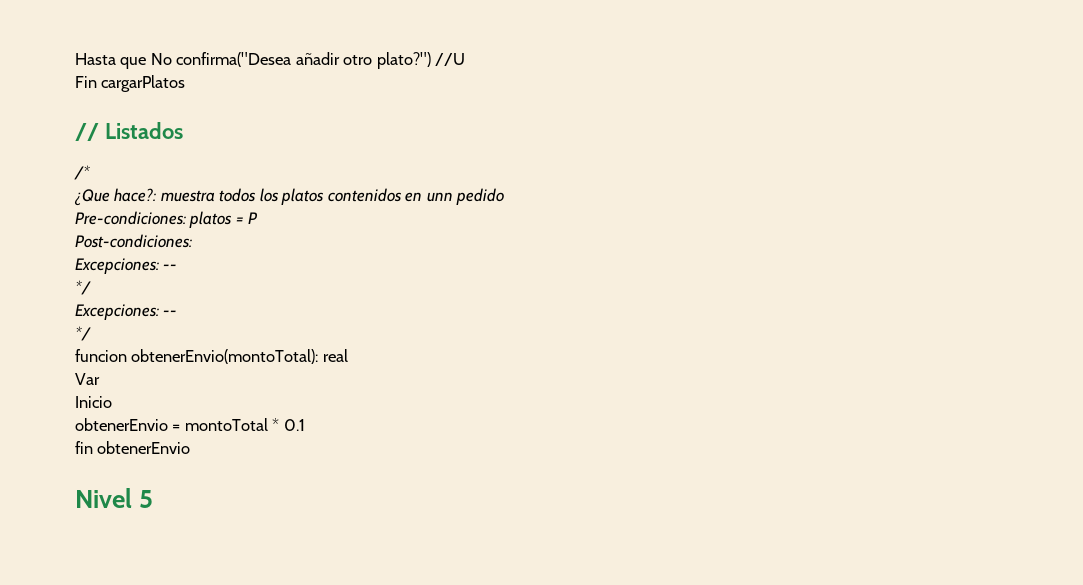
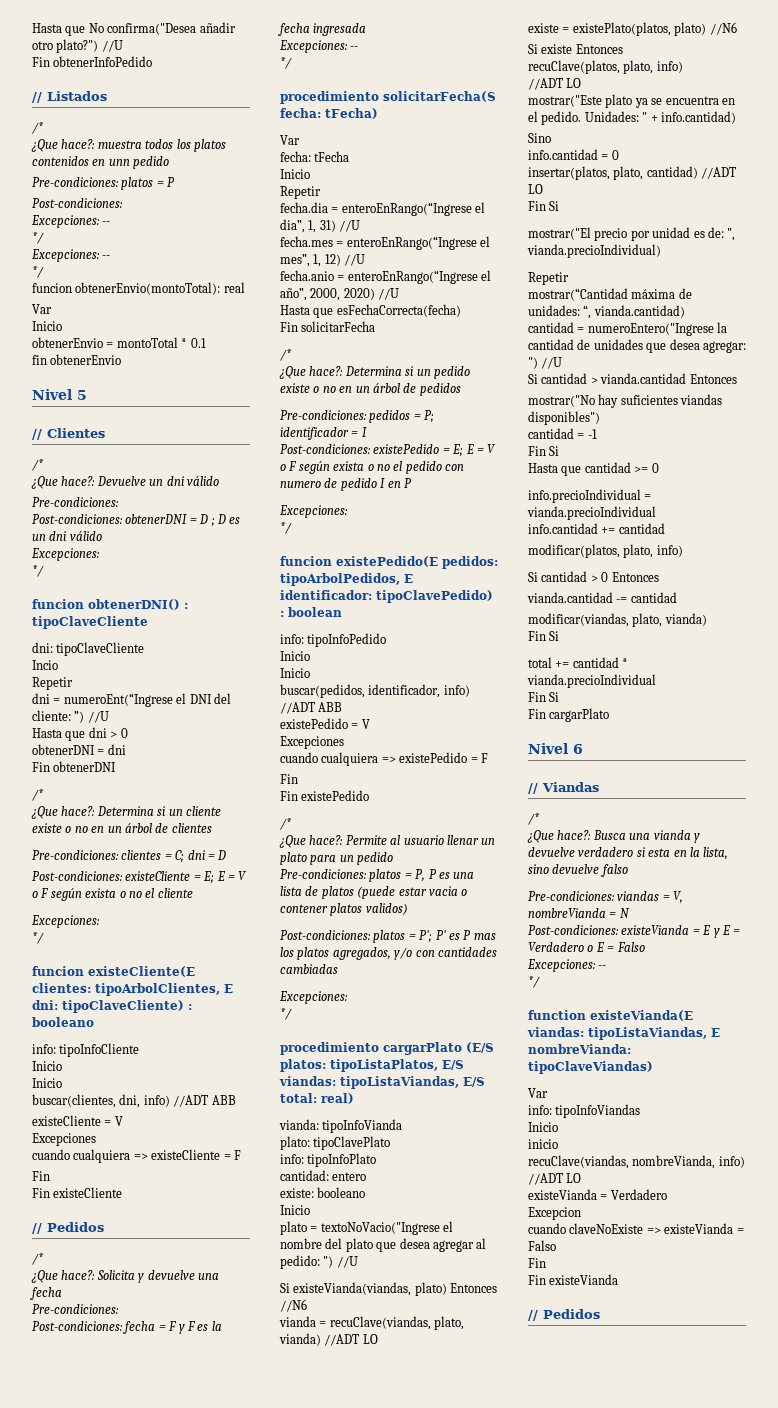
- Fin cargarPlatos
+ Fin obtenerInfoPedido
+ // Clientes
+ /*
+ ¿Que hace?: Devuelve un dni válido
+ Pre-condiciones:
+ Post-condiciones: obtenerDNI = D ; D es un dni válido
+ Excepciones:
+ */
+ funcion obtenerDNI() : tipoClaveCliente
+ dni: tipoClaveCliente
+ Incio
+ Repetir
+ dni = numeroEnt(“Ingrese el DNI del cliente: ”) //U
+ Hasta que dni > 0
+ obtenerDNI = dni
+ Fin obtenerDNI
+ /*
+ ¿Que hace?: Determina si un cliente existe o no en un árbol de clientes
+ Pre-condiciones: clientes = C; dni = D
+ Post-condiciones: existeCliente = E; E = V o F según exista o no el cliente
+ Excepciones:
+ */
+ funcion existeCliente(E clientes: tipoArbolClientes, E dni: tipoClaveCliente) : booleano
+ info: tipoInfoCliente
+ Inicio
+ Inicio
+ buscar(clientes, dni, info) //ADT ABB
+ existeCliente = V
+ Excepciones
+ cuando cualquiera => existeCliente = F
+ Fin
+ Fin existeCliente
+ // Pedidos
+ /*
+ ¿Que hace?: Solicita y devuelve una fecha
+ Pre-condiciones:
+ Post-condiciones: fecha = F y F es la fecha ingresada
+ Excepciones: --
+ */
+ procedimiento solicitarFecha(S fecha: tFecha)
+ Var
+ fecha: tFecha
+ Inicio
+ Repetir
+ fecha.dia = enteroEnRango(“Ingrese el dia”, 1, 31) //U
+ fecha.mes = enteroEnRango(“Ingrese el mes”, 1, 12) //U
+ fecha.anio = enteroEnRango(“Ingrese el año”, 2000, 2020) //U
+ Hasta que esFechaCorrecta(fecha)
+ Fin solicitarFecha
+ /*
+ ¿Que hace?: Determina si un pedido existe o no en un árbol de pedidos
+ Pre-condiciones: pedidos = P; identificador = I
+ Post-condiciones: existePedido = E; E = V o F según exista o no el pedido con numero de pedido I en P
+ Excepciones:
+ */
+ funcion existePedido(E pedidos: tipoArbolPedidos, E identificador: tipoClavePedido) : boolean
+ info: tipoInfoPedido
+ Inicio
+ Inicio
+ buscar(pedidos, identificador, info) //ADT ABB
+ existePedido = V
+ Excepciones
+ cuando cualquiera => existePedido = F
+ Fin
+ Fin existePedido
+ /*
+ ¿Que hace?: Permite al usuario llenar un plato para un pedido
+ Pre-condiciones: platos = P, P es una lista de platos (puede estar vacia o contener platos validos)
+ Post-condiciones: platos = P'; P' es P mas los platos agregados, y/o con cantidades cambiadas
+ Excepciones:
+ */
+ procedimiento cargarPlato (E/S platos: tipoListaPlatos, E/S viandas: tipoListaViandas, E/S total: real)
+ vianda: tipoInfoVianda
+ plato: tipoClavePlato
+ info: tipoInfoPlato
+ cantidad: entero
+ existe: booleano
+ Inicio
+ plato = textoNoVacio("Ingrese el nombre del plato que desea agregar al pedido: ") //U
+ Si existeVianda(viandas, plato) Entonces //N6
+ vianda = recuClave(viandas, plato, vianda) //ADT LO
+ existe = existePlato(platos, plato) //N6
+ Si existe Entonces
+ recuClave(platos, plato, info)
+ //ADT LO
+ mostrar("Este plato ya se encuentra en el pedido. Unidades: " + info.cantidad)
+ Sino
+ info.cantidad = 0
+ insertar(platos, plato, cantidad) //ADT LO
+ Fin Si
+ mostrar("El precio por unidad es de: ", vianda.precioIndividual)
+ Repetir
+ mostrar(“Cantidad máxima de unidades: “, vianda.cantidad)
+ cantidad = numeroEntero("Ingrese la cantidad de unidades que desea agregar: ") //U
+ Si cantidad > vianda.cantidad Entonces
+ mostrar("No hay suficientes viandas disponibles")
+ cantidad = -1
+ Fin Si
+ Hasta que cantidad >= 0
+ info.precioIndividual = vianda.precioIndividual
+ info.cantidad += cantidad
+ modificar(platos, plato, info)
+ Si cantidad > 0 Entonces
+ vianda.cantidad -= cantidad
+ modificar(viandas, plato, vianda)
+ Fin Si
+ total += cantidad * vianda.precioIndividual
+ Fin Si
+ Fin cargarPlato
+ Nivel 6
+ // Viandas
+ /*
+ ¿Que hace?: Busca una vianda y devuelve verdadero si esta en la lista, sino devuelve falso
+ Pre-condiciones: viandas = V, nombreVianda = N
+ Post-condiciones: existeVianda = E y E = Verdadero o E = Falso
+ Excepciones: --
+ */
+ function existeVianda(E viandas: tipoListaViandas, E nombreVianda: tipoClaveViandas)
+ Var
+ info: tipoInfoViandas
+ Inicio
+ inicio
+ recuClave(viandas, nombreVianda, info) //ADT LO
+ existeVianda = Verdadero
+ Excepcion
+ cuando claveNoExiste => existeVianda = Falso
+ Fin
+ Fin existeVianda
+ // Pedidos

